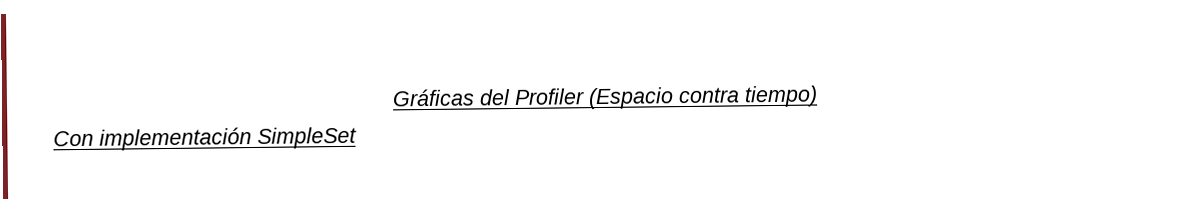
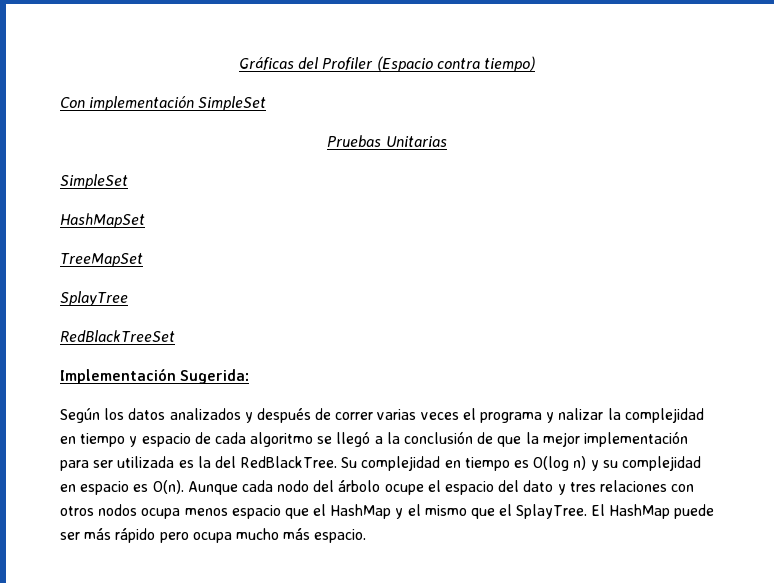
+ Pruebas Unitarias
+ SimpleSet
+ HashMapSet
+ TreeMapSet
+ SplayTree
+ RedBlackTreeSet
+ Implementación Sugerida:
+ Según los datos analizados y después de correr varias veces el programa y nalizar la complejidad en tiempo y espacio de cada algoritmo se llegó a la conclusión de que la mejor implementación para ser utilizada es la del RedBlackTree. Su complejidad en tiempo es O(log n) y su complejidad en espacio es O(n). Aunque cada nodo del árbolo ocupe el espacio del dato y tres relaciones con otros nodos ocupa menos espacio que el HashMap y el mismo que el SplayTree. El HashMap puede ser más rápido pero ocupa mucho más espacio.

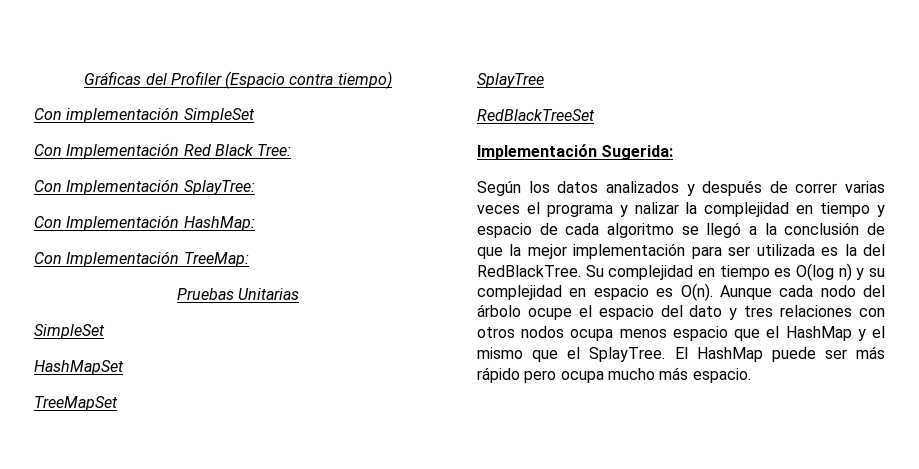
+ Con Implementación Red Black Tree:
+ Con Implementación SplayTree:
+ Con Implementación HashMap:
+ Con Implementación TreeMap:

